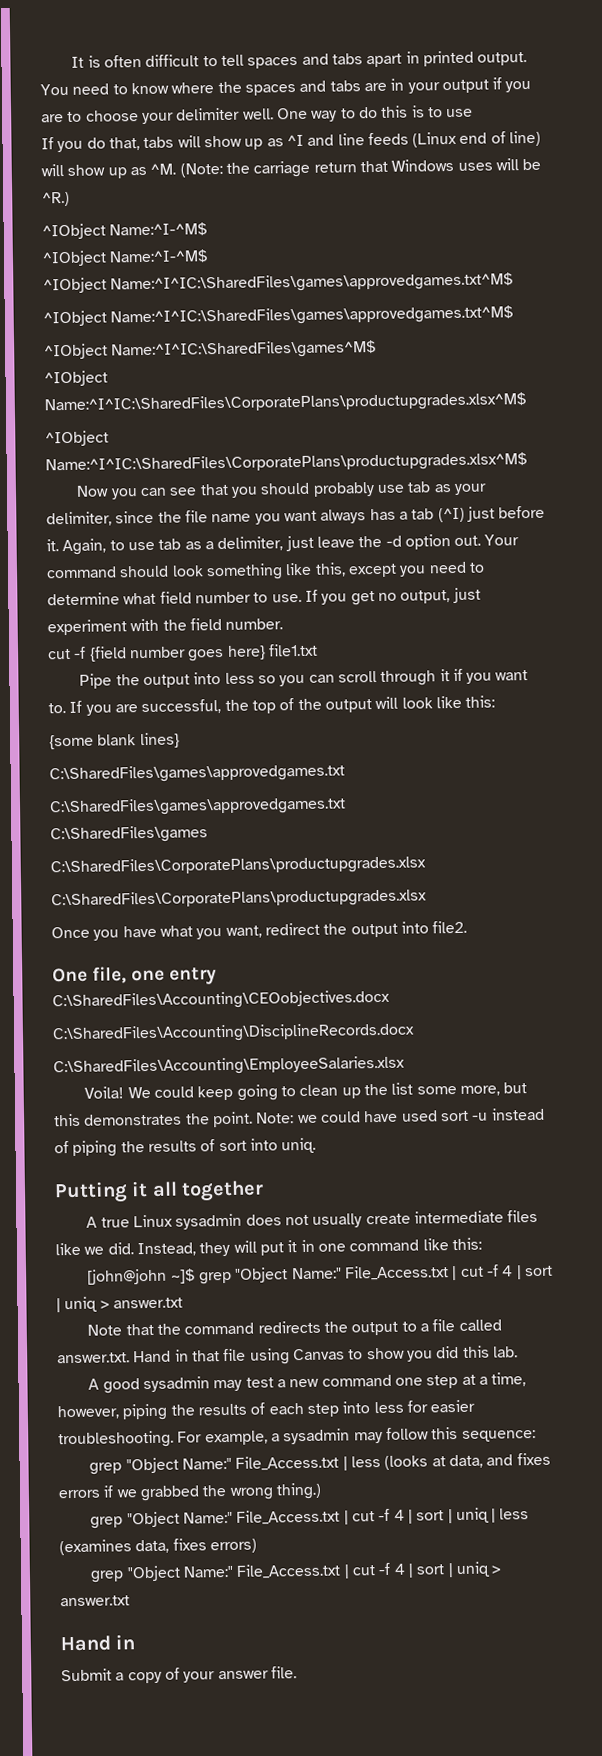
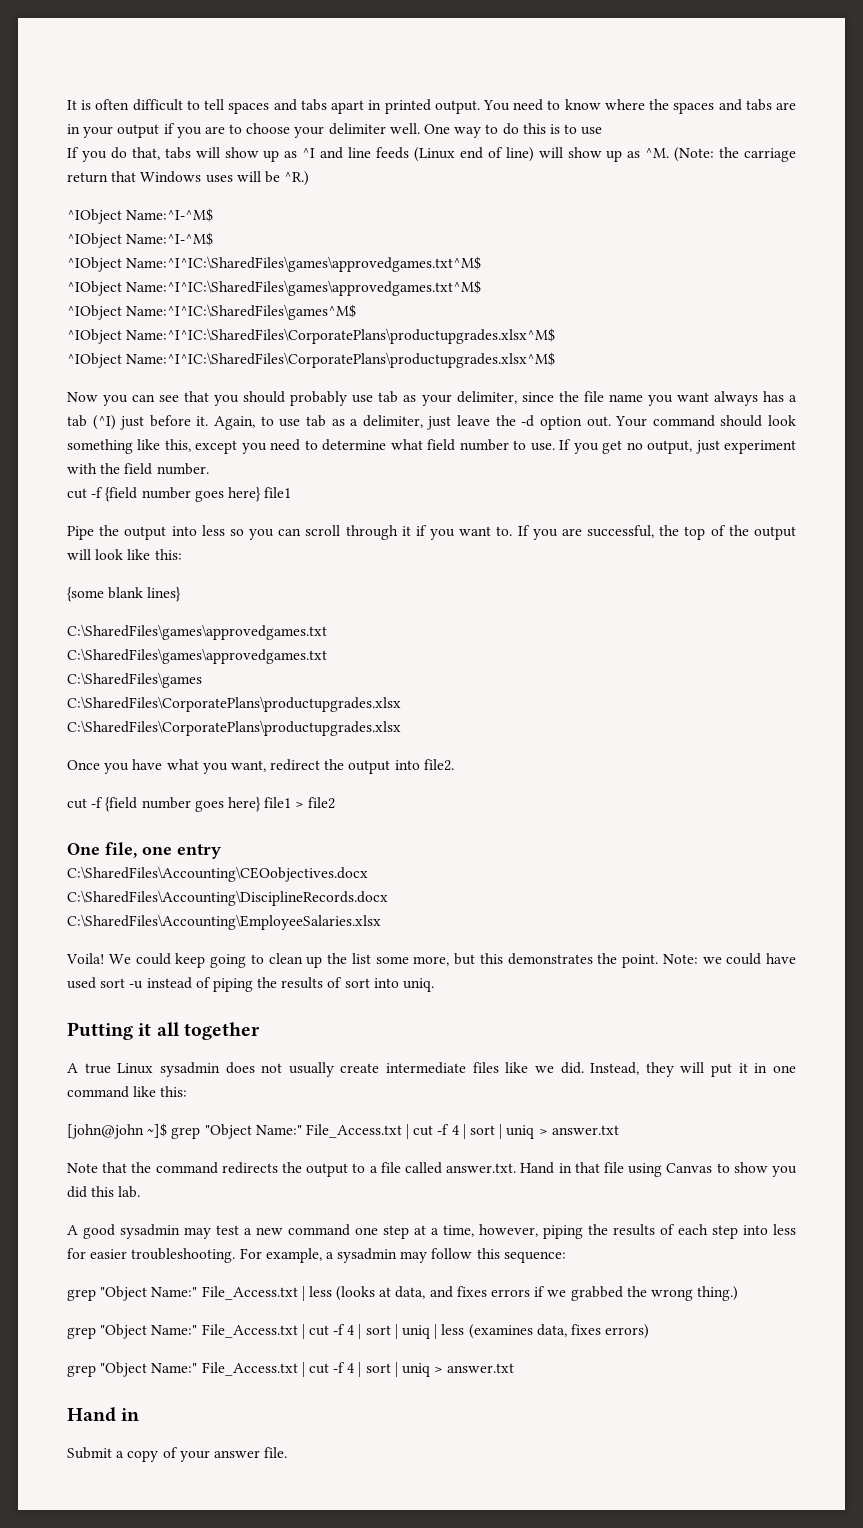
  If you get no output, just experiment with the field number.
- cut -f {field number goes here} file1.txt
+ cut -f {field number goes here} file1
+ cut -f {field number goes here} file1 > file2

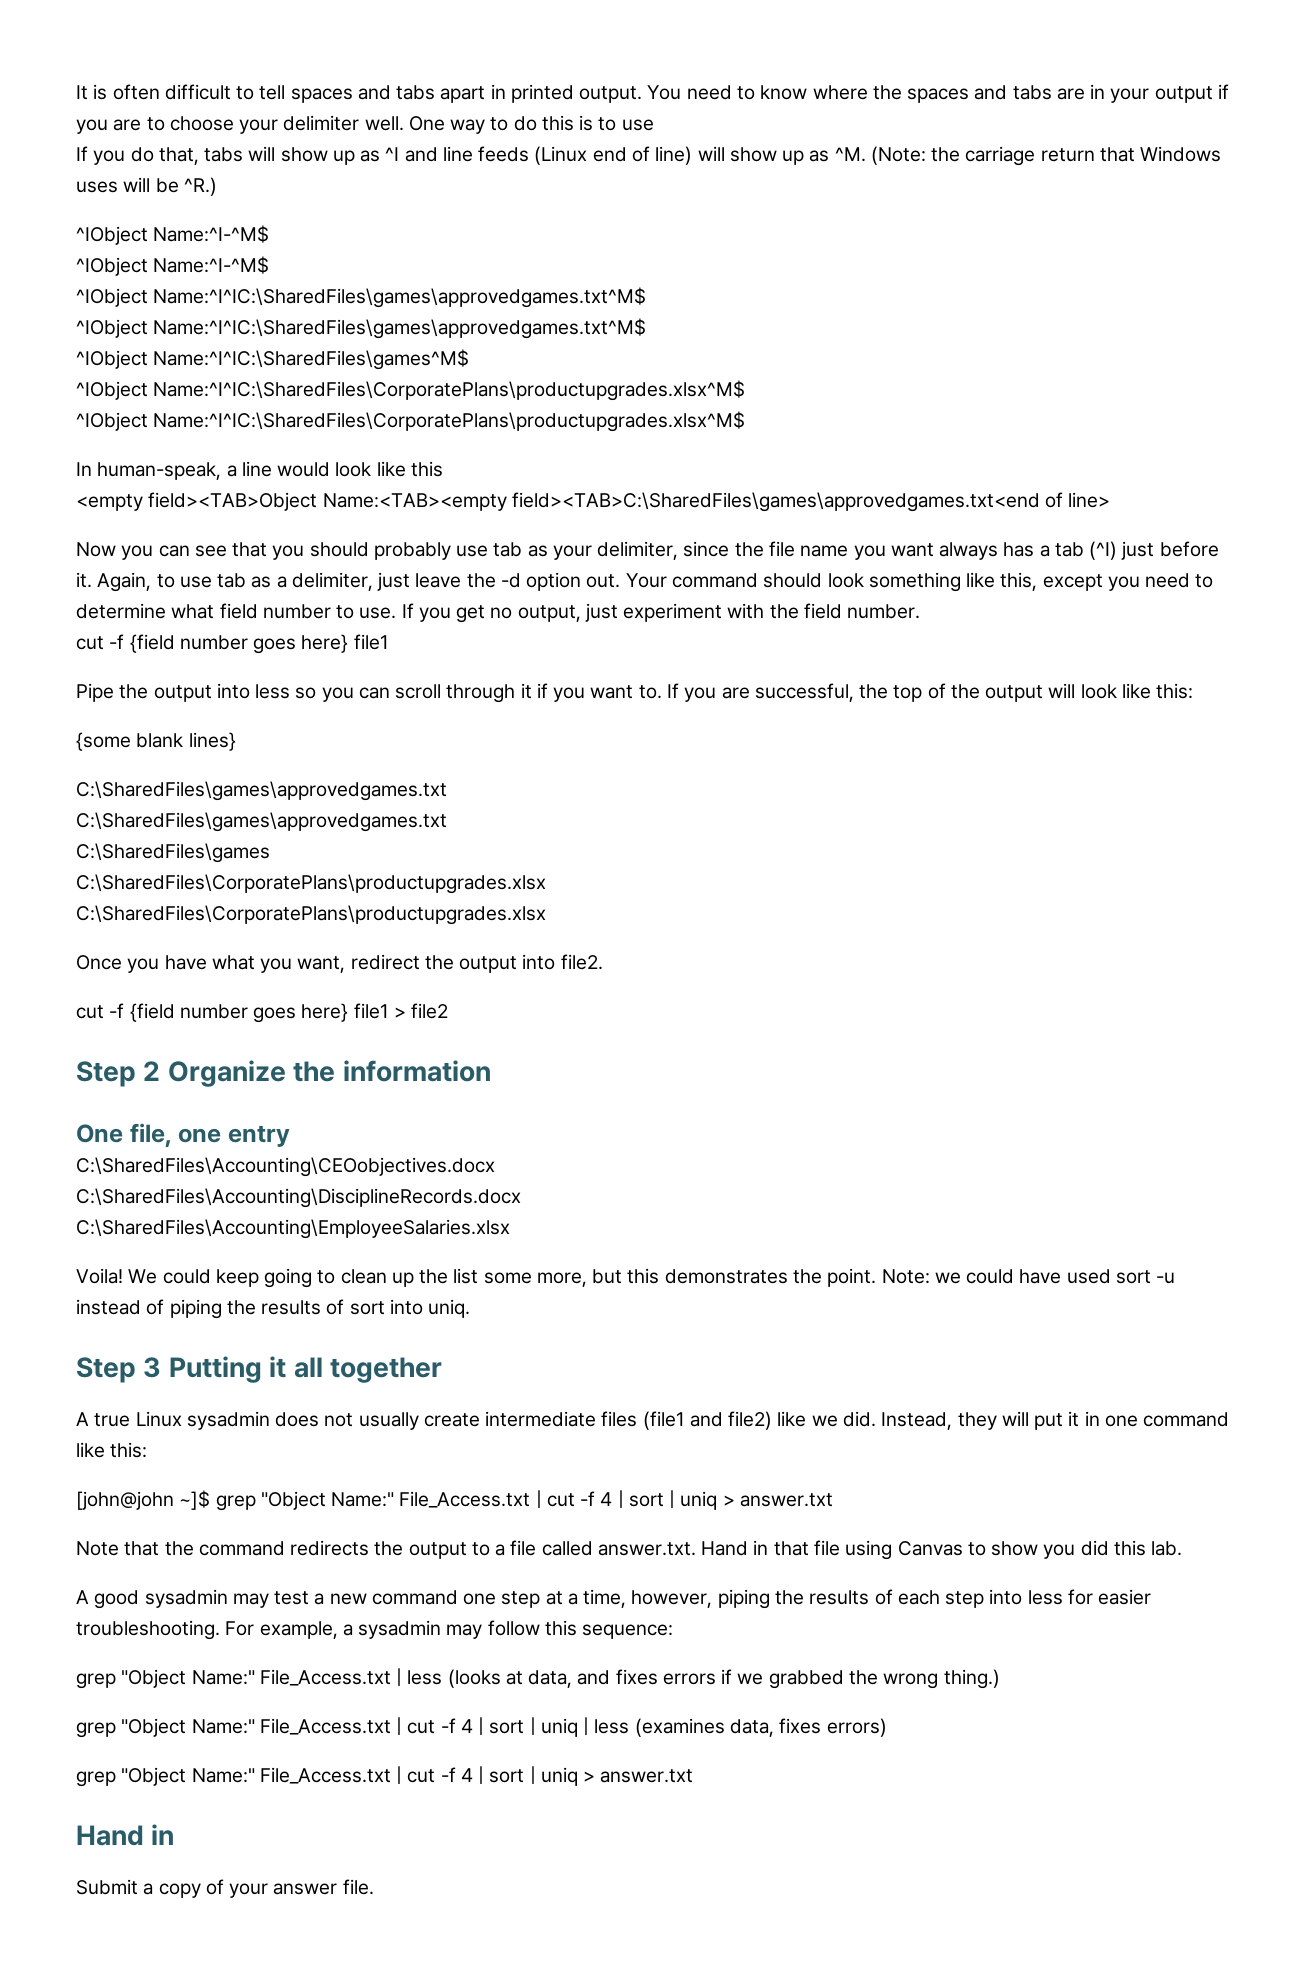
+ In human-speak, a line would look like this
+ <empty field><TAB>Object Name:<TAB><empty field><TAB>C:\SharedFiles\games\approvedgames.txt<end of line>
+ Step 2 Organize the information
- Putting it all together
+ Step 3 Putting it all together
- A true Linux sysadmin does not usually create intermediate files like we did.
+ A true Linux sysadmin does not usually create intermediate files (file1 and file2) like we did.

